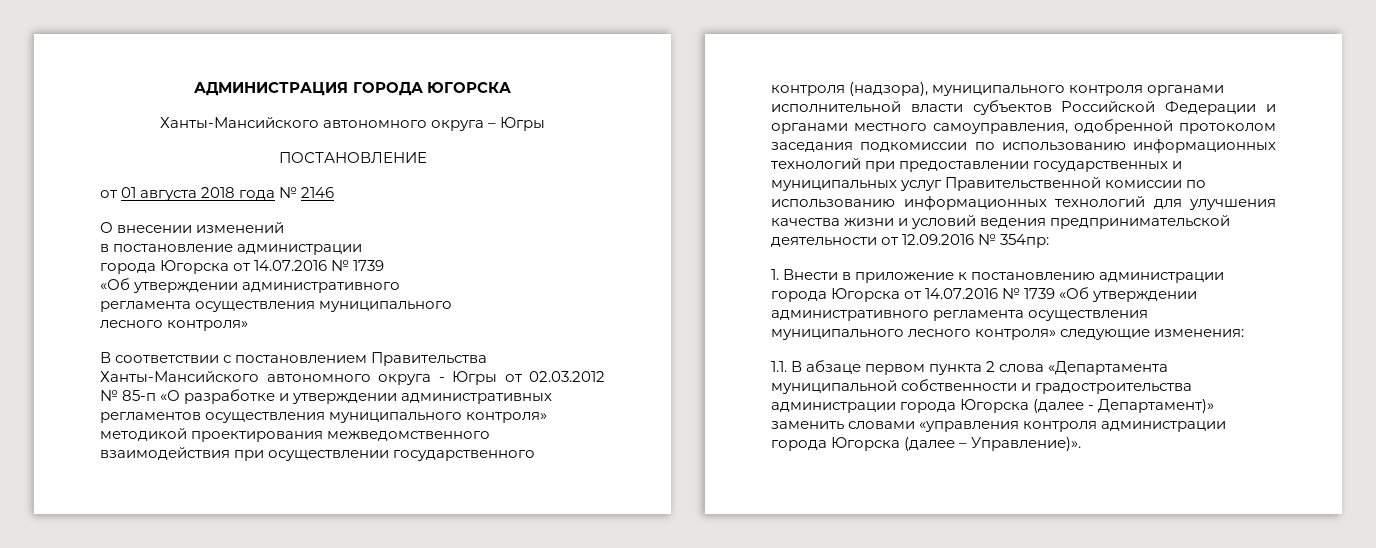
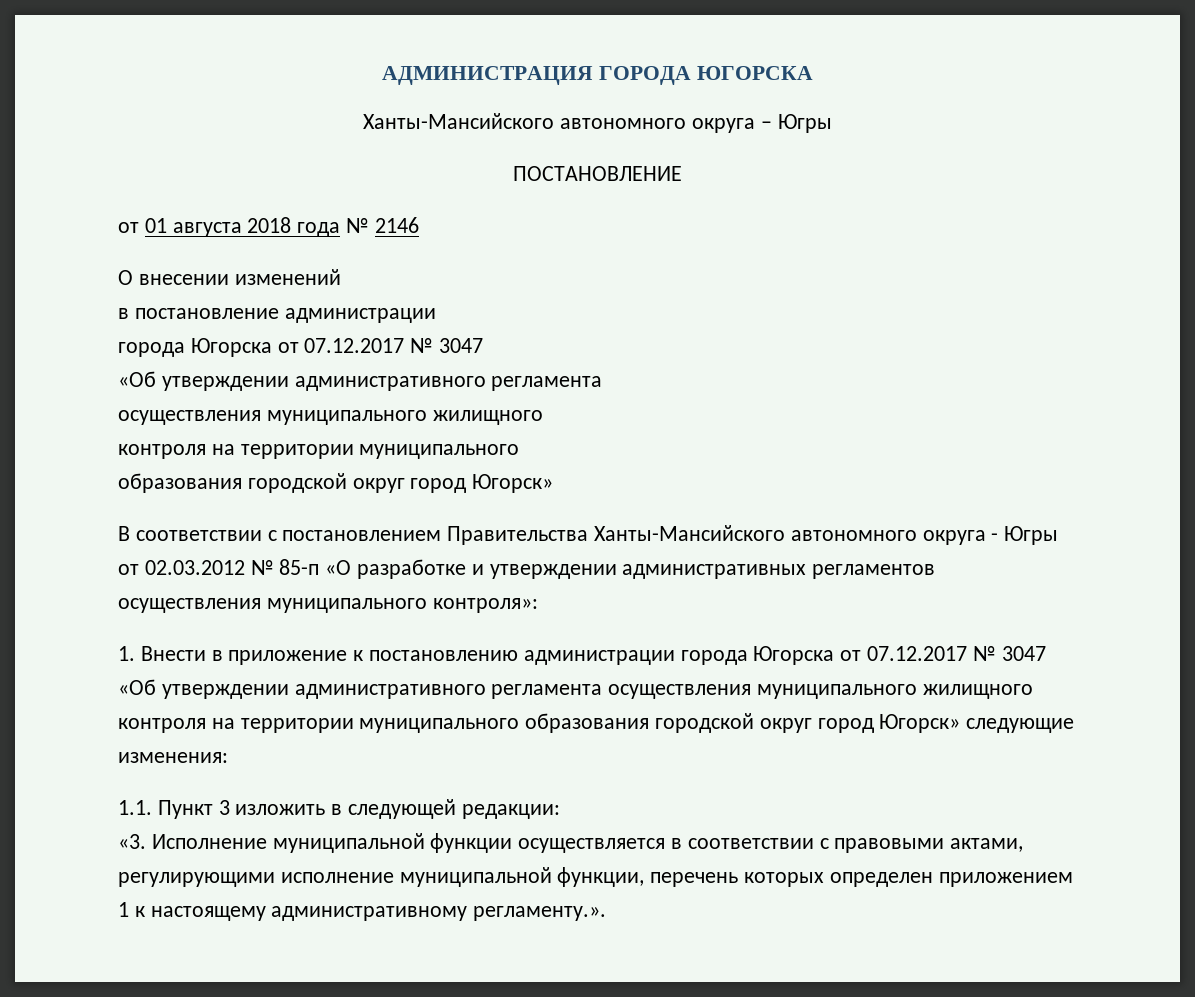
  в постановление администрации
- города Югорска от 14.07.2016 № 1739
- «Об утверждении административного
- регламента осуществления муниципального
- лесного контроля»
+ города Югорска от 07.12.2017 № 3047
+ «Об утверждении административного регламента
+ осуществления муниципального жилищного
+ контроля на территории муниципального
+ образования городской округ город Югорск»
- В соответствии с постановлением Правительства Ханты-Мансийского автономного округа - Югры от 02.03.2012 № 85-п «О разработке и утверждении административных регламентов осуществления муниципального контроля» методикой проектирования межведомственного взаимодействия при осуществлении государственного контроля (надзора), муниципального контроля органами исполнительной власти субъектов Российской Федерации и органами местного самоуправления, одобренной протоколом заседания подкомиссии по использованию информационных технологий при предоставлении государственных и муниципальных услуг Правительственной комиссии по использованию информационных технологий для улучшения качества жизни и условий ведения предпринимательской деятельности от 12.09.2016 № 354пр:
+ В соответствии с постановлением Правительства Ханты-Мансийского автономного округа - Югры от 02.03.2012 № 85-п «О разработке и утверждении административных регламентов осуществления муниципального контроля»:
- 1. Внести в приложение к постановлению администрации города Югорска от 14.07.2016 № 1739 «Об утверждении административного регламента осуществления муниципального лесного контроля» следующие изменения:
- 1.1. В абзаце первом пункта 2 слова «Департамента муниципальной собственности и градостроительства администрации города Югорска (далее - Департамент)» заменить словами «управления контроля администрации города Югорска (далее – Управление)».
+ 1. Внести в приложение к постановлению администрации города Югорска от 07.12.2017 № 3047 «Об утверждении административного регламента осуществления муниципального жилищного контроля на территории муниципального образования городской округ город Югорск» следующие изменения:
+ 1.1. Пункт 3 изложить в следующей редакции:
+ «3. Исполнение муниципальной функции осуществляется в соответствии с правовыми актами, регулирующими исполнение муниципальной функции, перечень которых определен приложением 1 к настоящему административному регламенту.».

